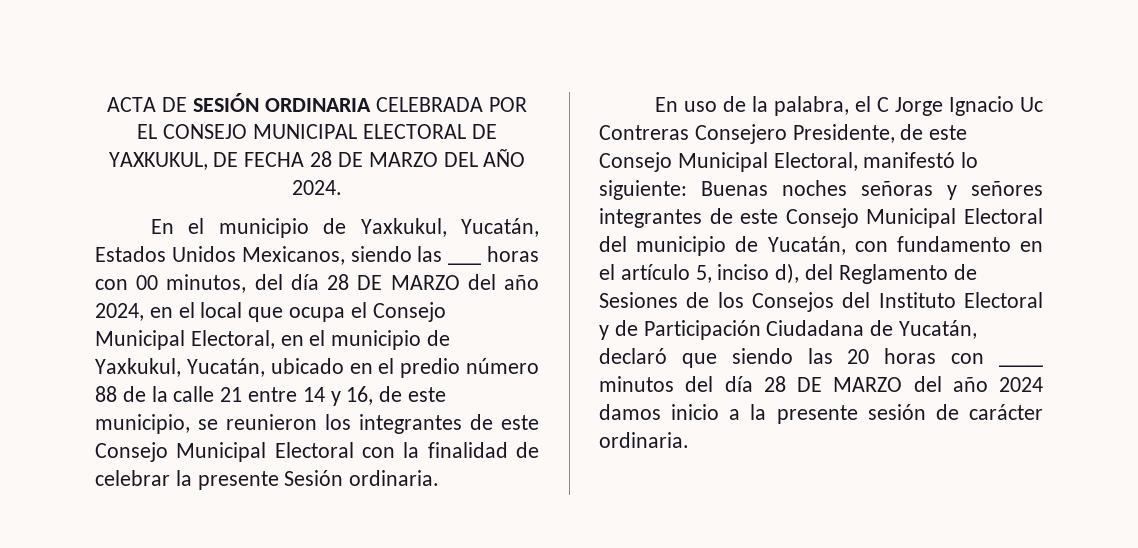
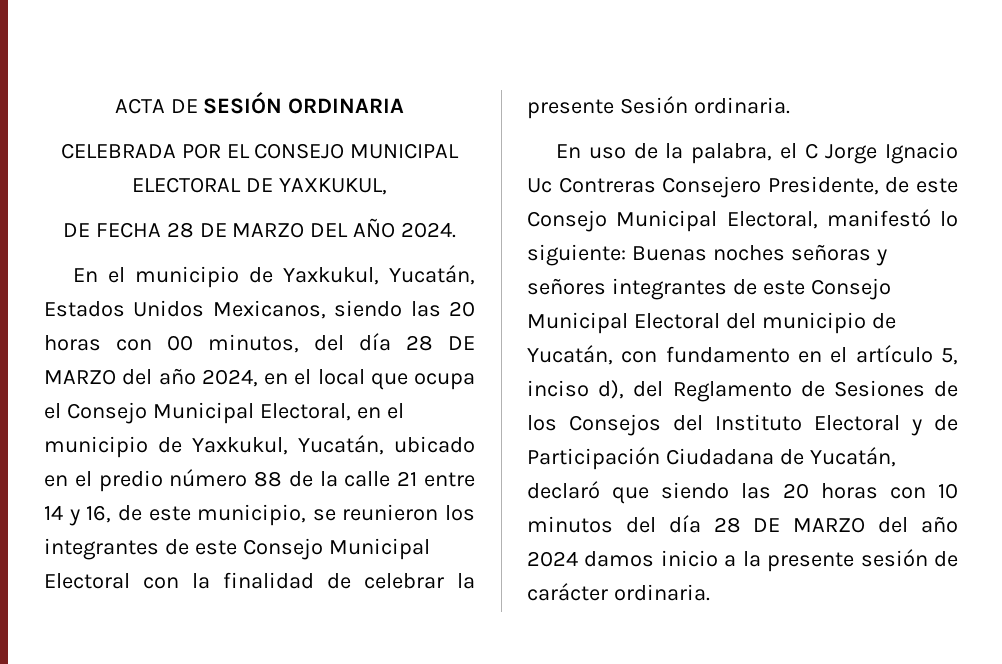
- ACTA DE SESIÓN ORDINARIA CELEBRADA POR EL CONSEJO MUNICIPAL ELECTORAL DE YAXKUKUL, DE FECHA 28 DE MARZO DEL AÑO 2024.
+ ACTA DE SESIÓN ORDINARIA
+ CELEBRADA POR EL CONSEJO MUNICIPAL ELECTORAL DE YAXKUKUL,
+ DE FECHA 28 DE MARZO DEL AÑO 2024.
- En el municipio de Yaxkukul, Yucatán, Estados Unidos Mexicanos, siendo las ___ horas con 00 minutos, del día 28 DE MARZO del año 2024, en el local que ocupa el Consejo Municipal Electoral, en el municipio de Yaxkukul, Yucatán, ubicado en el predio número 88 de la calle 21 entre 14 y 16, de este municipio, se reunieron los integrantes de este Consejo Municipal Electoral con la finalidad de celebrar la presente Sesión ordinaria.
+ En el municipio de Yaxkukul, Yucatán, Estados Unidos Mexicanos, siendo las 20 horas con 00 minutos, del día 28 DE MARZO del año 2024, en el local que ocupa el Consejo Municipal Electoral, en el municipio de Yaxkukul, Yucatán, ubicado en el predio número 88 de la calle 21 entre 14 y 16, de este municipio, se reunieron los integrantes de este Consejo Municipal Electoral con la finalidad de celebrar la presente Sesión ordinaria.
- Buenas noches señoras y señores integrantes de este Consejo Municipal Electoral del municipio de Yucatán, con fundamento en el artículo 5, inciso d), del Reglamento de Sesiones de los Consejos del Instituto Electoral y de Participación Ciudadana de Yucatán, declaró que siendo las 20 horas con ____ minutos del día 28 DE MARZO del año 2024 damos inicio a la presente sesión de carácter ordinaria.
+ Buenas noches señoras y señores integrantes de este Consejo Municipal Electoral del municipio de Yucatán, con fundamento en el artículo 5, inciso d), del Reglamento de Sesiones de los Consejos del Instituto Electoral y de Participación Ciudadana de Yucatán, declaró que siendo las 20 horas con 10 minutos del día 28 DE MARZO del año 2024 damos inicio a la presente sesión de carácter ordinaria.

